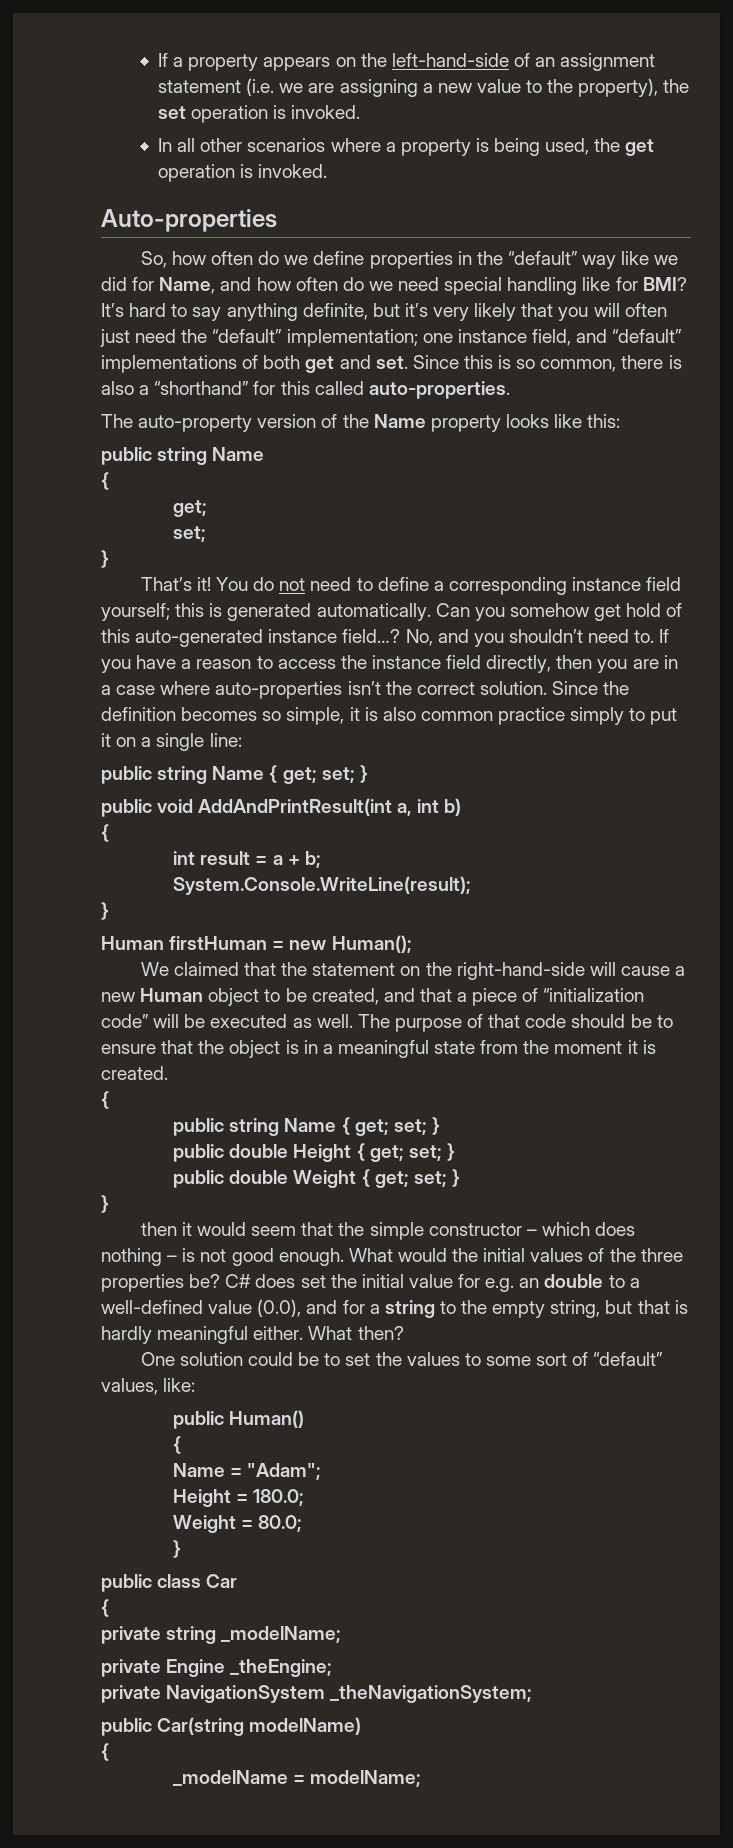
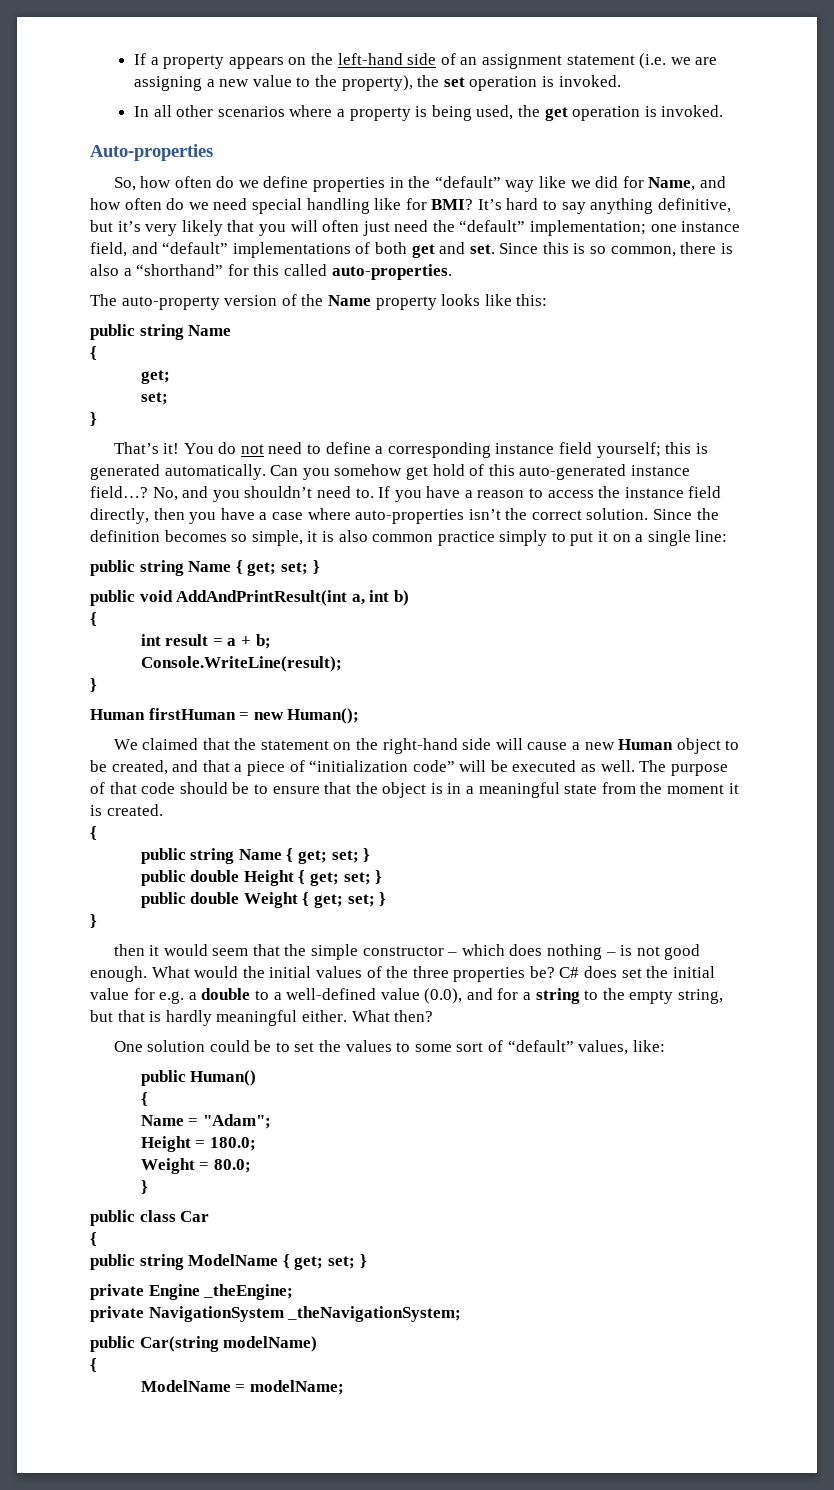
- If a property appears on the left-hand-side of an assignment statement (i.e. we are assigning a new value to the property), the set operation is invoked.
+ If a property appears on the left-hand side of an assignment statement (i.e. we are assigning a new value to the property), the set operation is invoked.
- It’s hard to say anything definite, but it’s very likely that you will often just need the “default” implementation; one instance field, and “default” implementations of both get and set.
+ It’s hard to say anything definitive, but it’s very likely that you will often just need the “default” implementation; one instance field, and “default” implementations of both get and set.
- If you have a reason to access the instance field directly, then you are in a case where auto-properties isn’t the correct solution.
+ If you have a reason to access the instance field directly, then you have a case where auto-properties isn’t the correct solution.
- System.Console.WriteLine(result);
+ Console.WriteLine(result);
- We claimed that the statement on the right-hand-side will cause a new Human object to be created, and that a piece of “initialization code” will be executed as well.
+ We claimed that the statement on the right-hand side will cause a new Human object to be created, and that a piece of “initialization code” will be executed as well.
- C# does set the initial value for e.g. an double to a well-defined value (0.0), and for a string to the empty string, but that is hardly meaningful either.
+ C# does set the initial value for e.g. a double to a well-defined value (0.0), and for a string to the empty string, but that is hardly meaningful either.
- private string _modelName;
+ public string ModelName { get; set; }
- _modelName = modelName;
+ ModelName = modelName;

